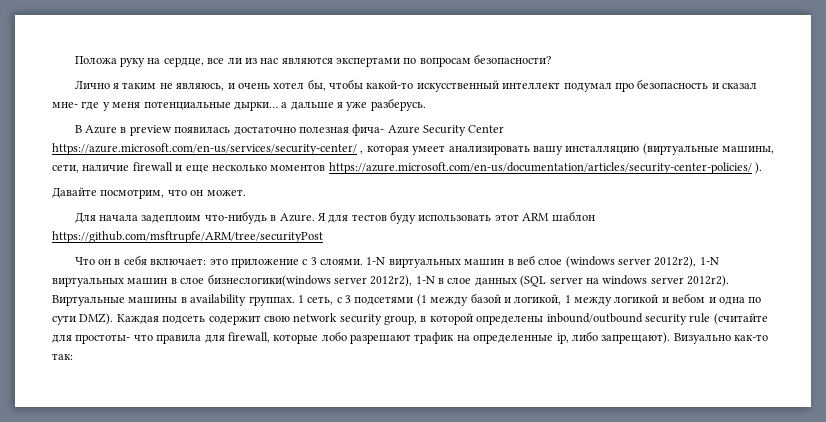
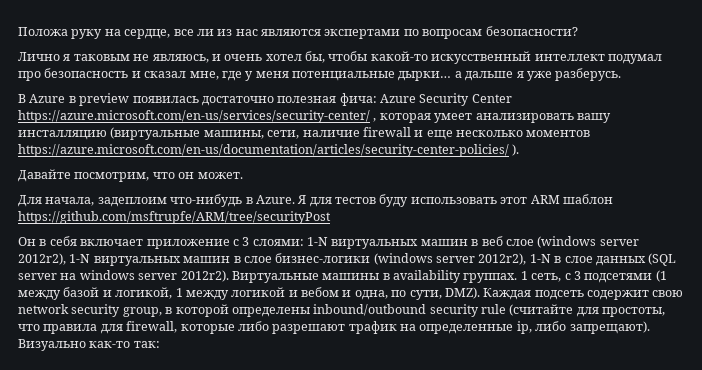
- Лично я таким не являюсь, и очень хотел бы, чтобы какой-то искусственный интеллект подумал про безопасность и сказал мне- где у меня потенциальные дырки… а дальше я уже разберусь.
+ Лично я таковым не являюсь, и очень хотел бы, чтобы какой-то искусственный интеллект подумал про безопасность и сказал мне, где у меня потенциальные дырки… а дальше я уже разберусь.
- В Azure в preview появилась достаточно полезная фича- Azure Security Center https://azure.microsoft.com/en-us/services/security-center/ , которая умеет анализировать вашу инсталляцию (виртуальные машины, сети, наличие firewall и еще несколько моментов https://azure.microsoft.com/en-us/documentation/articles/security-center-policies/ ).
+ В Azure в preview появилась достаточно полезная фича: Azure Security Center https://azure.microsoft.com/en-us/services/security-center/ , которая умеет анализировать вашу инсталляцию (виртуальные машины, сети, наличие firewall и еще несколько моментов https://azure.microsoft.com/en-us/documentation/articles/security-center-policies/ ).
- Для начала задеплоим что-нибудь в Azure.
+ Для начала, задеплоим что-нибудь в Azure.
- Что он в себя включает: это приложение с 3 слоями. 1-N виртуальных машин в веб слое (windows server 2012r2), 1-N виртуальных машин в слое бизнеслогики(windows server 2012r2), 1-N в слое данных (SQL server на windows server 2012r2).
+ Он в себя включает приложение с 3 слоями: 1-N виртуальных машин в веб слое (windows server 2012r2), 1-N виртуальных машин в слое бизнес-логики (windows server 2012r2), 1-N в слое данных (SQL server на windows server 2012r2).
- 1 сеть, с 3 подсетями (1 между базой и логикой, 1 между логикой и вебом и одна по сути DMZ).
+ 1 сеть, с 3 подсетями (1 между базой и логикой, 1 между логикой и вебом и одна, по сути, DMZ).
- Каждая подсеть содержит свою network security group, в которой определены inbound/outbound security rule (считайте для простоты- что правила для firewall, которые лобо разрешают трафик на определенные ip, либо запрещают).
+ Каждая подсеть содержит свою network security group, в которой определены inbound/outbound security rule (считайте для простоты, что правила для firewall, которые либо разрешают трафик на определенные ip, либо запрещают).

